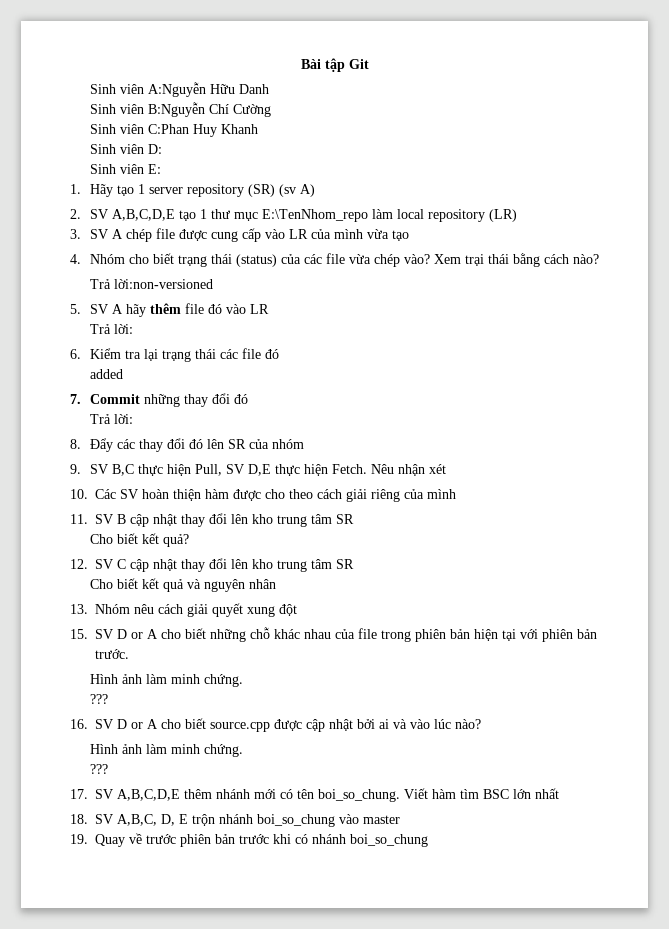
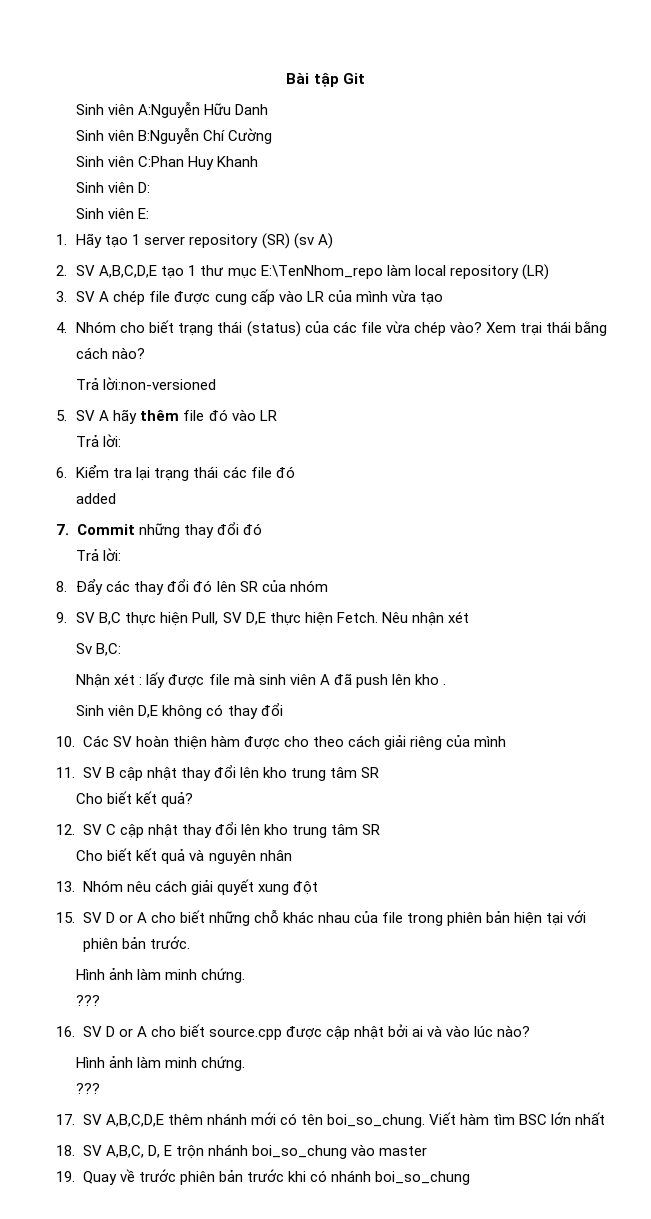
+ Sv B,C:
+ Nhận xét : lấy được file mà sinh viên A đã push lên kho .
+ Sinh viên D,E không có thay đổi

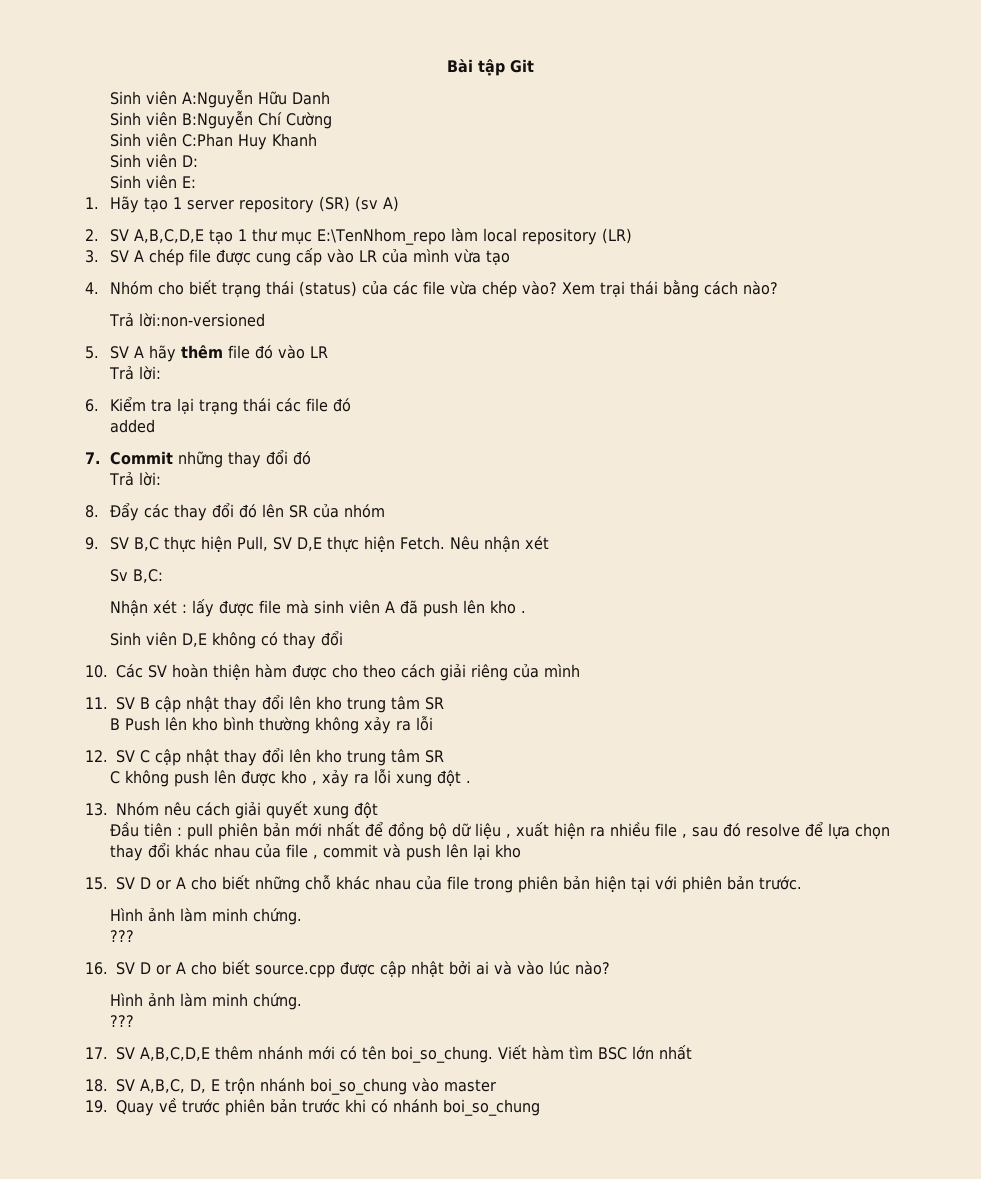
- Cho biết kết quả?
+ B Push lên kho bình thường không xảy ra lỗi
- Cho biết kết quả và nguyên nhân
+ C không push lên được kho , xảy ra lỗi xung đột .
+ Đầu tiên : pull phiên bản mới nhất để đồng bộ dữ liệu , xuất hiện ra nhiều file , sau đó resolve để lựa chọn thay đổi khác nhau của file , commit và push lên lại kho

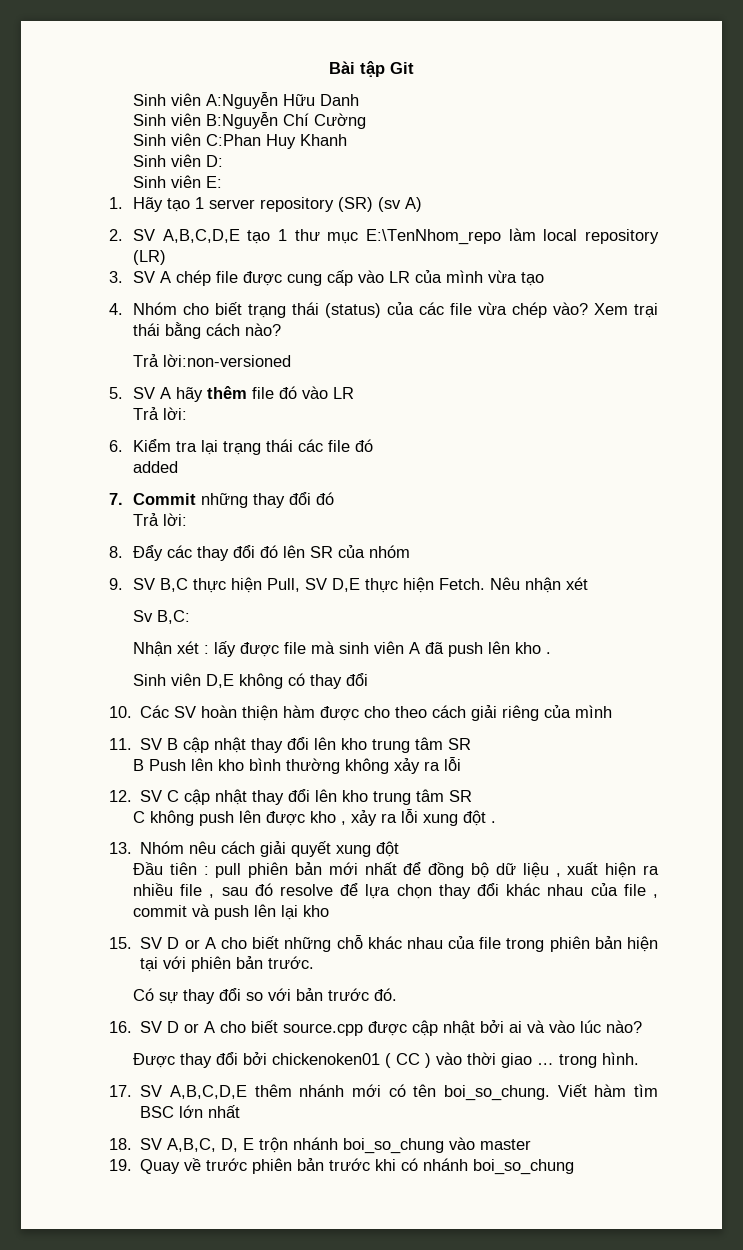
  15. SV D or A cho biết những chỗ khác nhau của file trong phiên bản hiện tại với phiên bản trước.
- Hình ảnh làm minh chứng.
- ???
+ Có sự thay đổi so với bản trước đó.
  16. SV D or A cho biết source.cpp được cập nhật bởi ai và vào lúc nào?
- Hình ảnh làm minh chứng.
- ???
+ Được thay đổi bởi chickenoken01 ( CC ) vào thời giao … trong hình.

